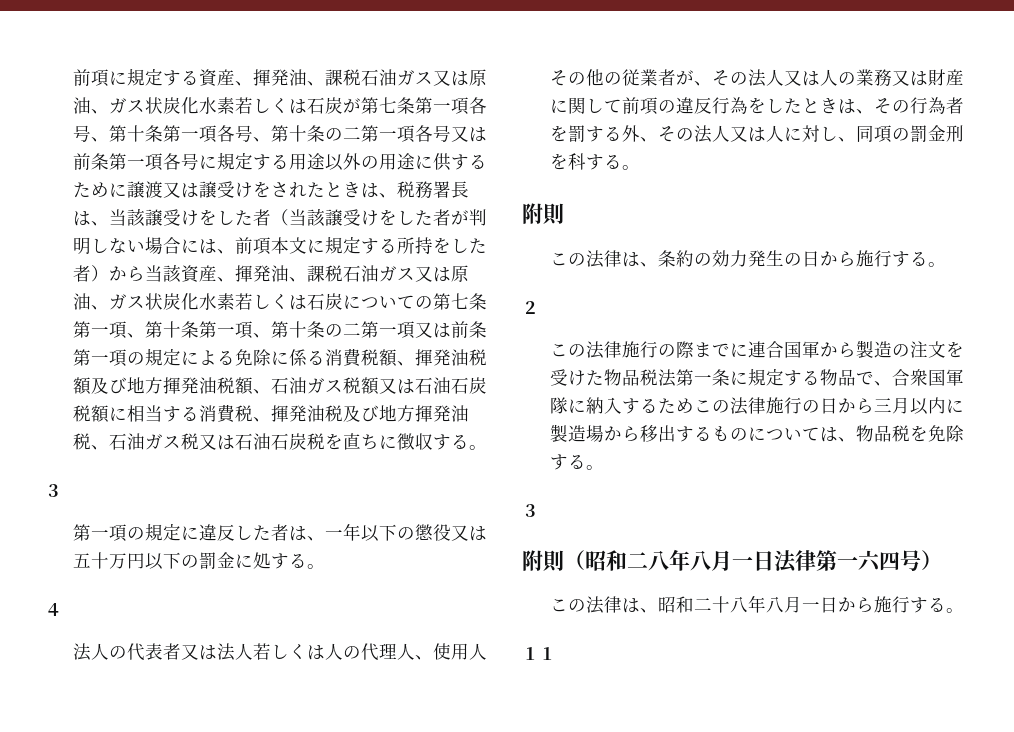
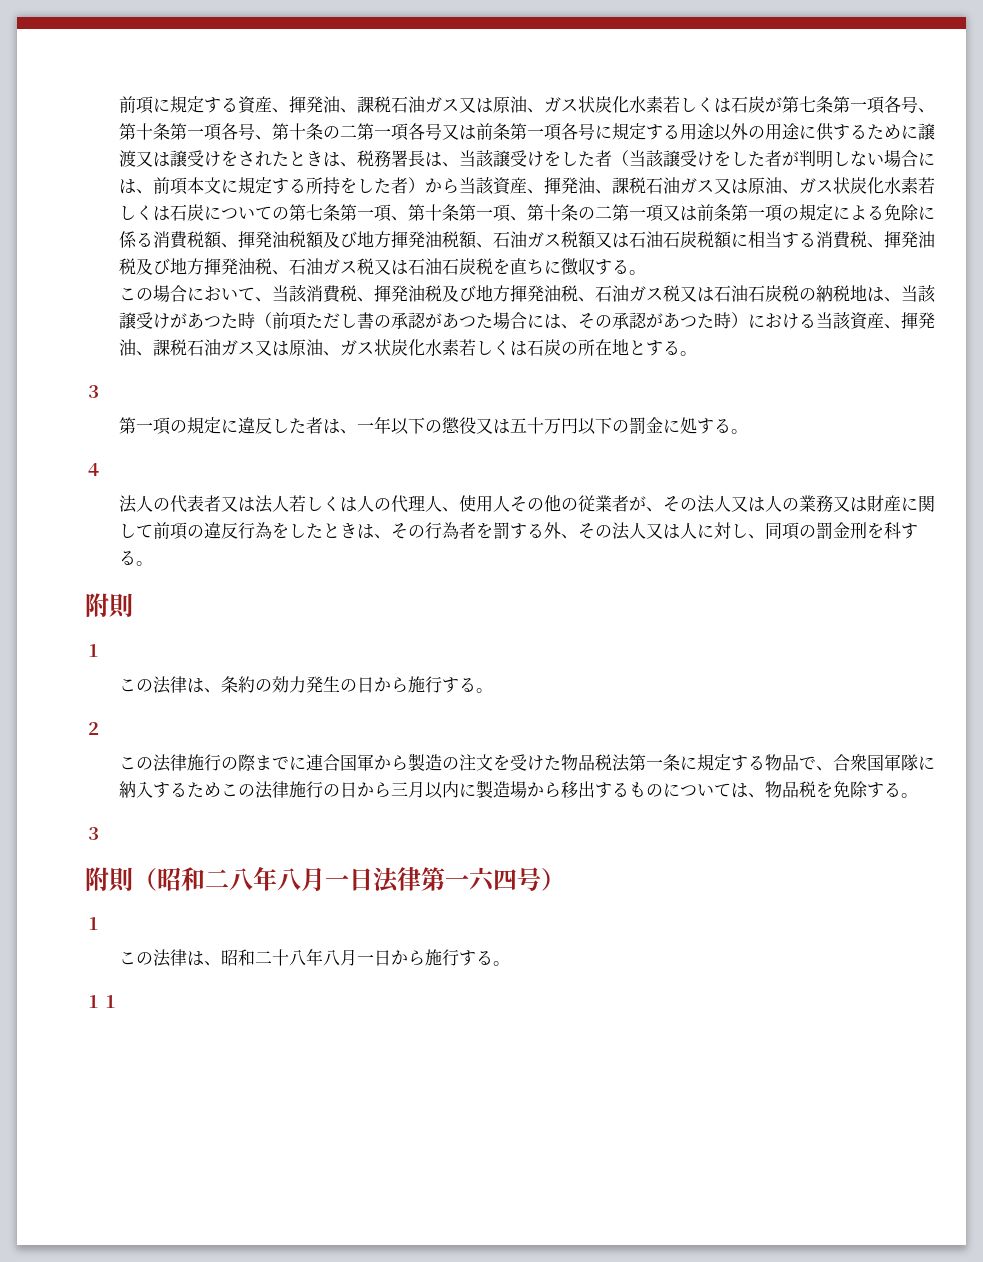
+ この場合において、当該消費税、揮発油税及び地方揮発油税、石油ガス税又は石油石炭税の納税地は、当該譲受けがあつた時（前項ただし書の承認があつた場合には、その承認があつた時）における当該資産、揮発油、課税石油ガス又は原油、ガス状炭化水素若しくは石炭の所在地とする。
  法人の代表者又は法人若しくは人の代理人、使用人その他の従業者が、その法人又は人の業務又は財産に関して前項の違反行為をしたときは、その行為者を罰する外、その法人又は人に対し、同項の罰金刑を科する。
  附則
+ １
  附則（昭和二八年八月一日法律第一六四号）
+ １

